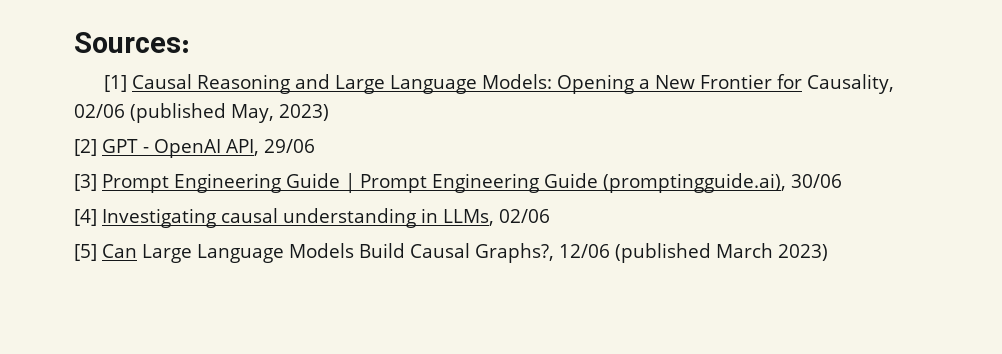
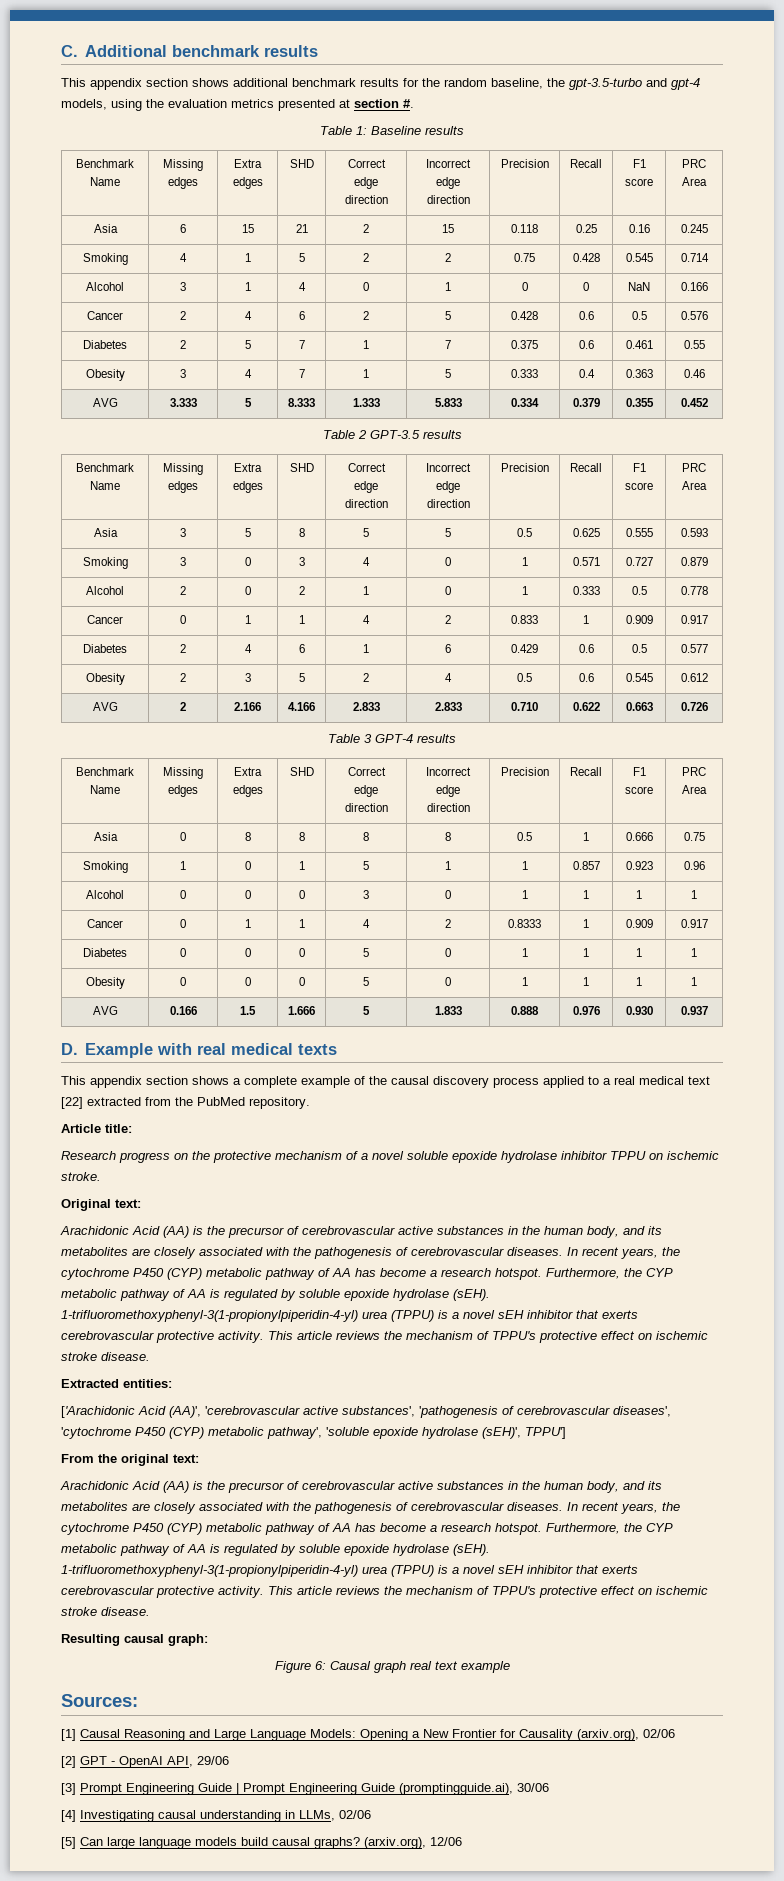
+ C. Additional benchmark results
+ This appendix section shows additional benchmark results for the random baseline, the gpt-3.5-turbo and gpt-4 models, using the evaluation metrics presented at section #.
+ Table 1: Baseline results
+ Benchmark Name | Missing edges | Extra edges | SHD | Correct edge direction | Incorrect edge direction | Precision | Recall | F1 score | PRC Area
+ Asia | 6 | 15 | 21 | 2 | 15 | 0.118 | 0.25 | 0.16 | 0.245
+ Smoking | 4 | 1 | 5 | 2 | 2 | 0.75 | 0.428 | 0.545 | 0.714
+ Alcohol | 3 | 1 | 4 | 0 | 1 | 0 | 0 | NaN | 0.166
+ Cancer | 2 | 4 | 6 | 2 | 5 | 0.428 | 0.6 | 0.5 | 0.576
+ Diabetes | 2 | 5 | 7 | 1 | 7 | 0.375 | 0.6 | 0.461 | 0.55
+ Obesity | 3 | 4 | 7 | 1 | 5 | 0.333 | 0.4 | 0.363 | 0.46
+ AVG | 3.333 | 5 | 8.333 | 1.333 | 5.833 | 0.334 | 0.379 | 0.355 | 0.452
+ Table 2 GPT-3.5 results
+ Benchmark Name | Missing edges | Extra edges | SHD | Correct edge direction | Incorrect edge direction | Precision | Recall | F1 score | PRC Area
+ Asia | 3 | 5 | 8 | 5 | 5 | 0.5 | 0.625 | 0.555 | 0.593
+ Smoking | 3 | 0 | 3 | 4 | 0 | 1 | 0.571 | 0.727 | 0.879
+ Alcohol | 2 | 0 | 2 | 1 | 0 | 1 | 0.333 | 0.5 | 0.778
+ Cancer | 0 | 1 | 1 | 4 | 2 | 0.833 | 1 | 0.909 | 0.917
+ Diabetes | 2 | 4 | 6 | 1 | 6 | 0.429 | 0.6 | 0.5 | 0.577
+ Obesity | 2 | 3 | 5 | 2 | 4 | 0.5 | 0.6 | 0.545 | 0.612
+ AVG | 2 | 2.166 | 4.166 | 2.833 | 2.833 | 0.710 | 0.622 | 0.663 | 0.726
+ Table 3 GPT-4 results
+ Benchmark Name | Missing edges | Extra edges | SHD | Correct edge direction | Incorrect edge direction | Precision | Recall | F1 score | PRC Area
+ Asia | 0 | 8 | 8 | 8 | 8 | 0.5 | 1 | 0.666 | 0.75
+ Smoking | 1 | 0 | 1 | 5 | 1 | 1 | 0.857 | 0.923 | 0.96
+ Alcohol | 0 | 0 | 0 | 3 | 0 | 1 | 1 | 1 | 1
+ Cancer | 0 | 1 | 1 | 4 | 2 | 0.8333 | 1 | 0.909 | 0.917
+ Diabetes | 0 | 0 | 0 | 5 | 0 | 1 | 1 | 1 | 1
+ Obesity | 0 | 0 | 0 | 5 | 0 | 1 | 1 | 1 | 1
+ AVG | 0.166 | 1.5 | 1.666 | 5 | 1.833 | 0.888 | 0.976 | 0.930 | 0.937
+ D. Example with real medical texts
+ This appendix section shows a complete example of the causal discovery process applied to a real medical text [22] extracted from the PubMed repository.
+ Article title:
+ Research progress on the protective mechanism of a novel soluble epoxide hydrolase inhibitor TPPU on ischemic stroke.
+ Original text:
+ Arachidonic Acid (AA) is the precursor of cerebrovascular active substances in the human body, and its metabolites are closely associated with the pathogenesis of cerebrovascular diseases. In recent years, the cytochrome P450 (CYP) metabolic pathway of AA has become a research hotspot. Furthermore, the CYP metabolic pathway of AA is regulated by soluble epoxide hydrolase (sEH). 1-trifluoromethoxyphenyl-3(1-propionylpiperidin-4-yl) urea (TPPU) is a novel sEH inhibitor that exerts cerebrovascular protective activity. This article reviews the mechanism of TPPU's protective effect on ischemic stroke disease.
+ Extracted entities:
+ ['Arachidonic Acid (AA)', 'cerebrovascular active substances', 'pathogenesis of cerebrovascular diseases', 'cytochrome P450 (CYP) metabolic pathway', 'soluble epoxide hydrolase (sEH)', TPPU']
+ From the original text:
+ Arachidonic Acid (AA) is the precursor of cerebrovascular active substances in the human body, and its metabolites are closely associated with the pathogenesis of cerebrovascular diseases. In recent years, the cytochrome P450 (CYP) metabolic pathway of AA has become a research hotspot. Furthermore, the CYP metabolic pathway of AA is regulated by soluble epoxide hydrolase (sEH). 1-trifluoromethoxyphenyl-3(1-propionylpiperidin-4-yl) urea (TPPU) is a novel sEH inhibitor that exerts cerebrovascular protective activity. This article reviews the mechanism of TPPU's protective effect on ischemic stroke disease.
+ Resulting causal graph:
+ Figure 6: Causal graph real text example
- [1] Causal Reasoning and Large Language Models: Opening a New Frontier for Causality, 02/06 (published May, 2023)
+ [1] Causal Reasoning and Large Language Models: Opening a New Frontier for Causality (arxiv.org), 02/06
- [5] Can Large Language Models Build Causal Graphs?, 12/06 (published March 2023)
+ [5] Can large language models build causal graphs? (arxiv.org), 12/06

